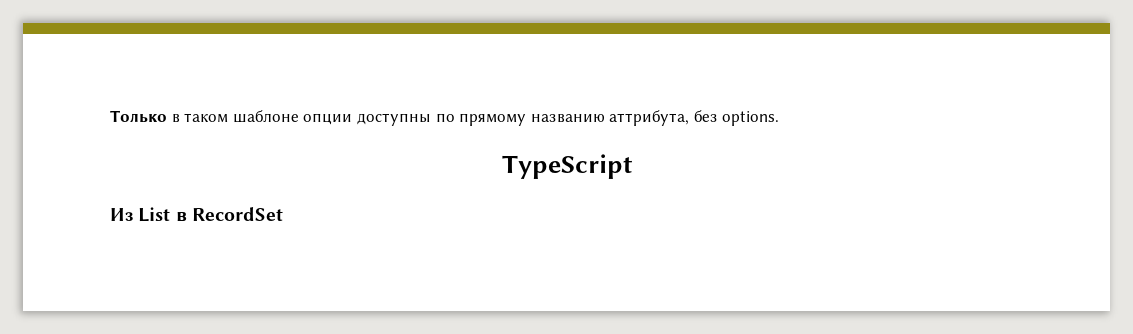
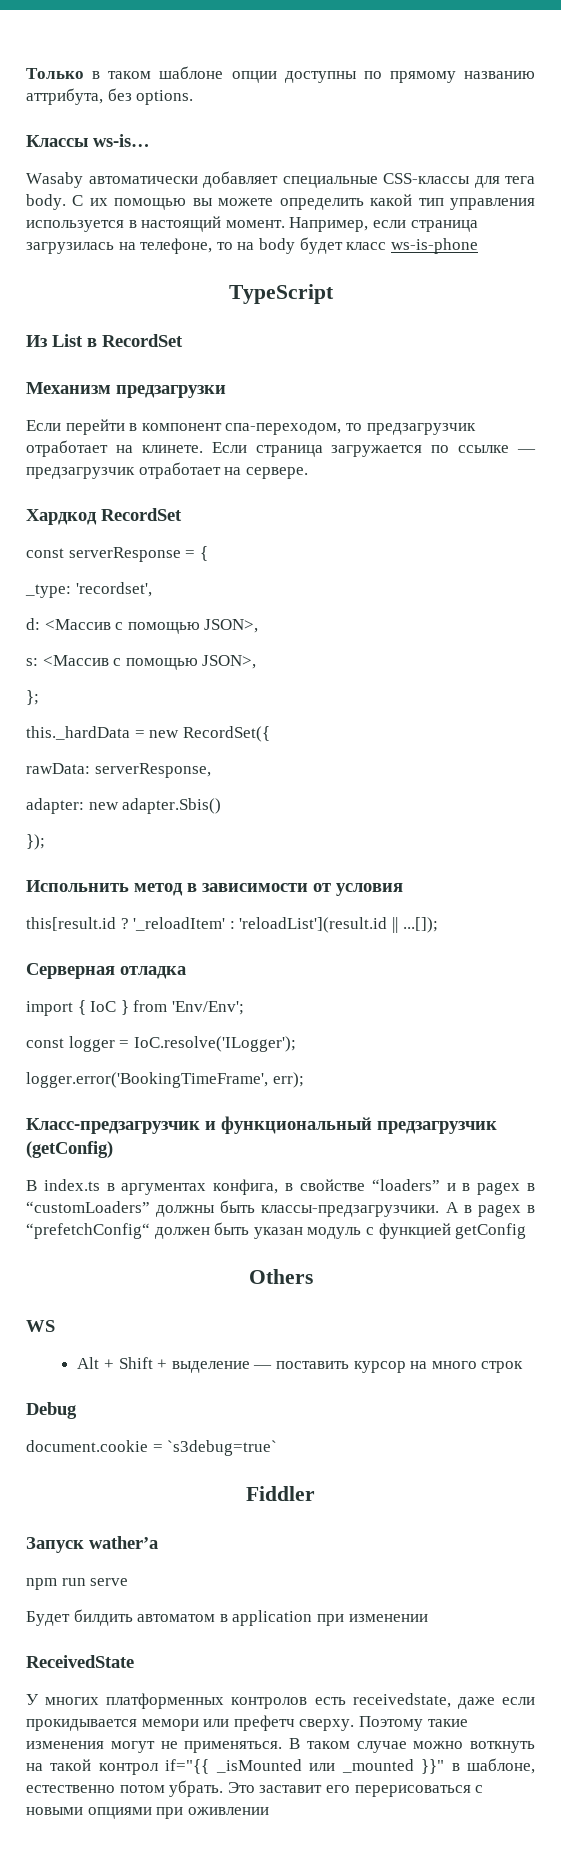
+ Классы ws-is…
+ Wasaby автоматически добавляет специальные CSS-классы для тега body. С их помощью вы можете определить какой тип управления используется в настоящий момент. Например, если страница загрузилась на телефоне, то на body будет класс ws-is-phone
+ Механизм предзагрузки
+ Если перейти в компонент спа-переходом, то предзагрузчик отработает на клинете. Если страница загружается по ссылке — предзагрузчик отработает на сервере.
+ Хардкод RecordSet
+ const serverResponse = {
+ _type: 'recordset',
+ d: <Массив с помощью JSON>,
+ s: <Массив с помощью JSON>,
+ };
+ this._hardData = new RecordSet({
+ rawData: serverResponse,
+ adapter: new adapter.Sbis()
+ });
+ Испольнить метод в зависимости от условия
+ this[result.id ? '_reloadItem' : 'reloadList'](result.id || ...[]);
+ Серверная отладка
+ import { IoC } from 'Env/Env';
+ const logger = IoC.resolve('ILogger');
+ logger.error('BookingTimeFrame', err);
+ Класс-предзагрузчик и функциональный предзагрузчик (getConfig)
+ В index.ts в аргументах конфига, в свойстве “loaders” и в pagex в “customLoaders” должны быть классы-предзагрузчики. А в pagex в “prefetchConfig“ должен быть указан модуль с функцией getConfig
+ Others
+ WS
+ Alt + Shift + выделение — поставить курсор на много строк
+ Debug
+ document.cookie = `s3debug=true`
+ Fiddler
+ Запуск wather’а
+ npm run serve
+ Будет билдить автоматом в application при изменении
+ ReceivedState
+ У многих платформенных контролов есть receivedstate, даже если прокидывается мемори или префетч сверху. Поэтому такие изменения могут не применяться. В таком случае можно воткнуть на такой контрол if="{{ _isMounted или _mounted }}" в шаблоне, естественно потом убрать. Это заставит его перерисоваться с новыми опциями при оживлении

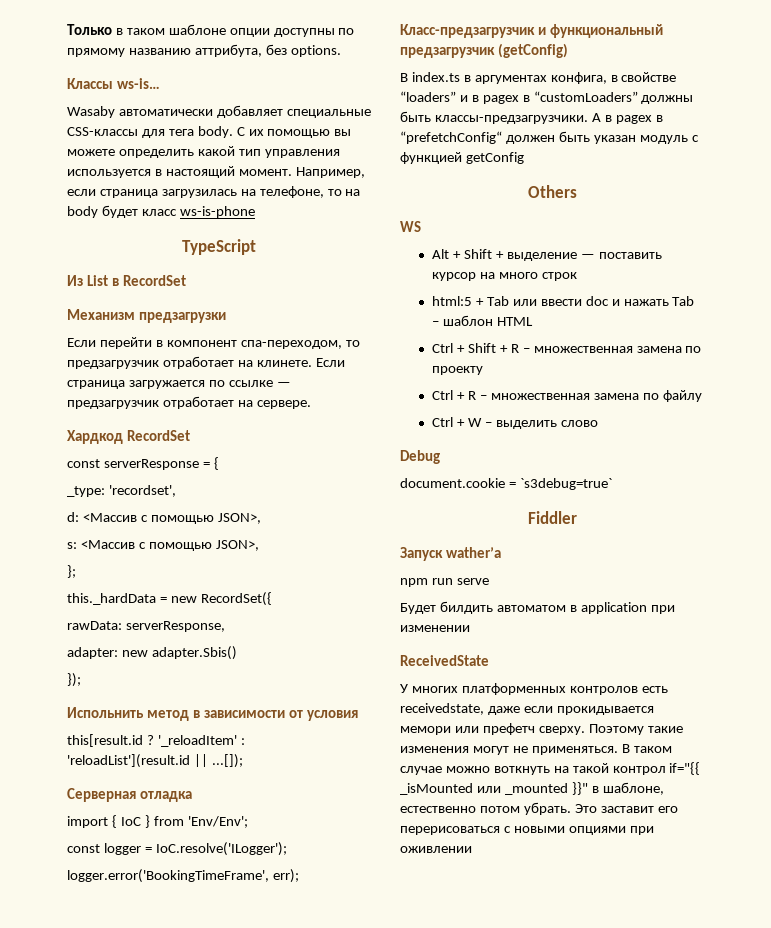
+ html:5 + Tab или ввести doc и нажать Tab – шаблон HTML
+ Ctrl + Shift + R – множественная замена по проекту
+ Ctrl + R – множественная замена по файлу
+ Ctrl + W – выделить слово

